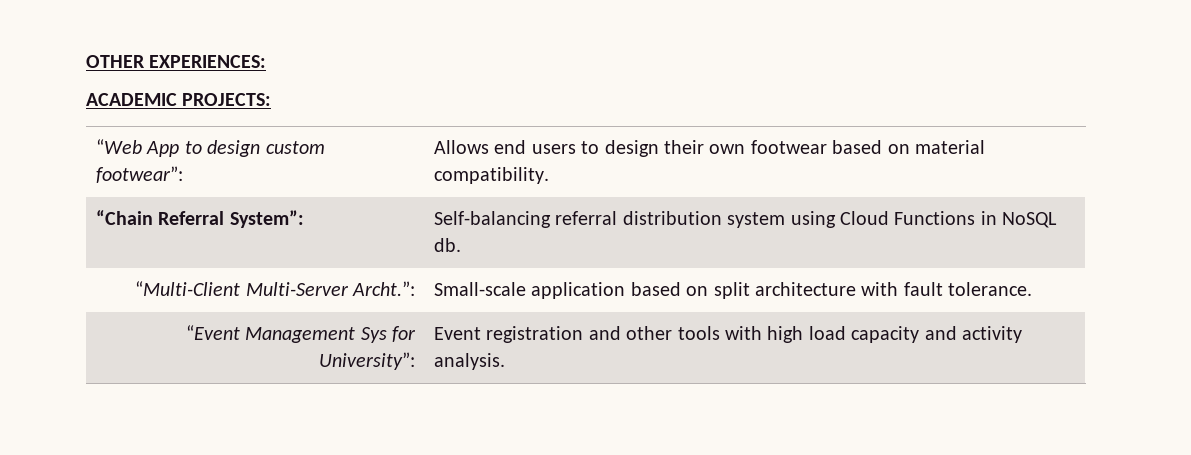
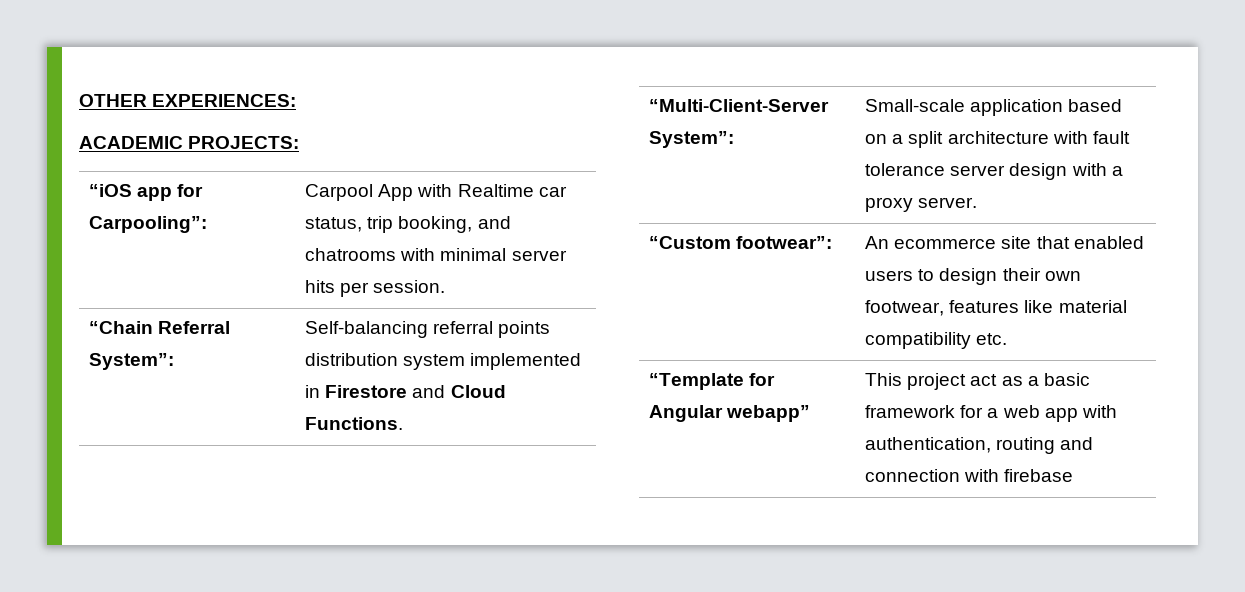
- “Web App to design custom footwear”: | Allows end users to design their own footwear based on material compatibility.
+ “iOS app for Carpooling”: | Carpool App with Realtime car status, trip booking, and chatrooms with minimal server hits per session.
- “Chain Referral System”: | Self-balancing referral distribution system using Cloud Functions in NoSQL db.
- “Multi-Client Multi-Server Archt.”: | Small-scale application based on split architecture with fault tolerance.
- “Event Management Sys for University”: | Event registration and other tools with high load capacity and activity analysis.
+ “Chain Referral System”: | Self-balancing referral points distribution system implemented in Firestore and Cloud Functions.
+ “Multi-Client-Server System”: | Small-scale application based on a split architecture with fault tolerance server design with a proxy server.
+ “Custom footwear”: | An ecommerce site that enabled users to design their own footwear, features like material compatibility etc.
+ “Template for Angular webapp” | This project act as a basic framework for a web app with authentication, routing and connection with firebase

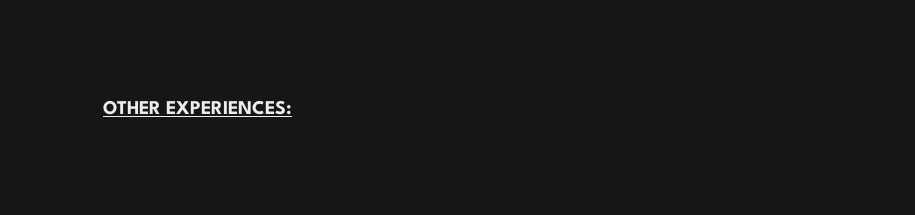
- ACADEMIC PROJECTS:
- “iOS app for Carpooling”: | Carpool App with Realtime car status, trip booking, and chatrooms with minimal server hits per session.
- “Chain Referral System”: | Self-balancing referral points distribution system implemented in Firestore and Cloud Functions.
- “Multi-Client-Server System”: | Small-scale application based on a split architecture with fault tolerance server design with a proxy server.
- “Custom footwear”: | An ecommerce site that enabled users to design their own footwear, features like material compatibility etc.
- “Template for Angular webapp” | This project act as a basic framework for a web app with authentication, routing and connection with firebase

